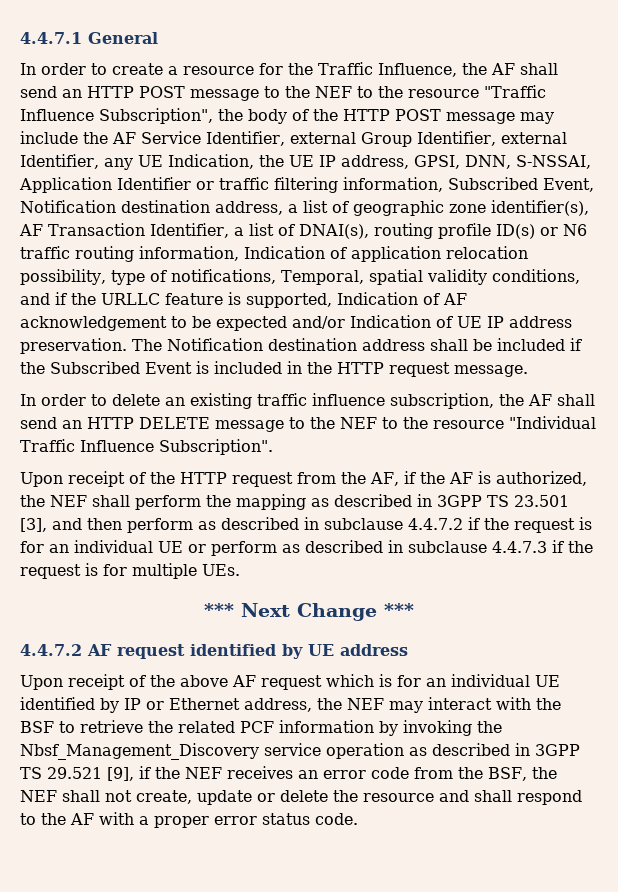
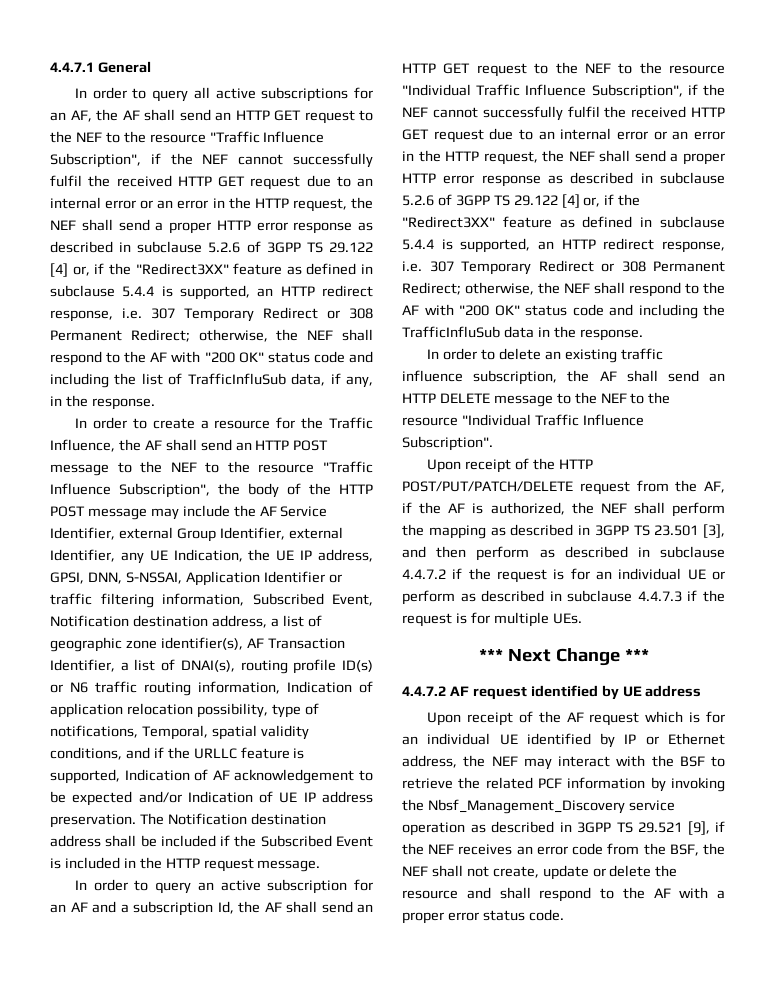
+ In order to query all active subscriptions for an AF, the AF shall send an HTTP GET request to the NEF to the resource "Traffic Influence Subscription", if the NEF cannot successfully fulfil the received HTTP GET request due to an internal error or an error in the HTTP request, the NEF shall send a proper HTTP error response as described in subclause 5.2.6 of 3GPP TS 29.122 [4] or, if the "Redirect3XX" feature as defined in subclause 5.4.4 is supported, an HTTP redirect response, i.e. 307 Temporary Redirect or 308 Permanent Redirect; otherwise, the NEF shall respond to the AF with "200 OK" status code and including the list of TrafficInfluSub data, if any, in the response.
+ In order to query an active subscription for an AF and a subscription Id, the AF shall send an HTTP GET request to the NEF to the resource "Individual Traffic Influence Subscription", if the NEF cannot successfully fulfil the received HTTP GET request due to an internal error or an error in the HTTP request, the NEF shall send a proper HTTP error response as described in subclause 5.2.6 of 3GPP TS 29.122 [4] or, if the "Redirect3XX" feature as defined in subclause 5.4.4 is supported, an HTTP redirect response, i.e. 307 Temporary Redirect or 308 Permanent Redirect; otherwise, the NEF shall respond to the AF with "200 OK" status code and including the TrafficInfluSub data in the response.
- Upon receipt of the HTTP request from the AF, if the AF is authorized, the NEF shall perform the mapping as described in 3GPP TS 23.501 [3], and then perform as described in subclause 4.4.7.2 if the request is for an individual UE or perform as described in subclause 4.4.7.3 if the request is for multiple UEs.
+ Upon receipt of the HTTP POST/PUT/PATCH/DELETE request from the AF, if the AF is authorized, the NEF shall perform the mapping as described in 3GPP TS 23.501 [3], and then perform as described in subclause 4.4.7.2 if the request is for an individual UE or perform as described in subclause 4.4.7.3 if the request is for multiple UEs.
- Upon receipt of the above AF request which is for an individual UE identified by IP or Ethernet address, the NEF may interact with the BSF to retrieve the related PCF information by invoking the Nbsf_Management_Discovery service operation as described in 3GPP TS 29.521 [9], if the NEF receives an error code from the BSF, the NEF shall not create, update or delete the resource and shall respond to the AF with a proper error status code.
+ Upon receipt of the AF request which is for an individual UE identified by IP or Ethernet address, the NEF may interact with the BSF to retrieve the related PCF information by invoking the Nbsf_Management_Discovery service operation as described in 3GPP TS 29.521 [9], if the NEF receives an error code from the BSF, the NEF shall not create, update or delete the resource and shall respond to the AF with a proper error status code.

